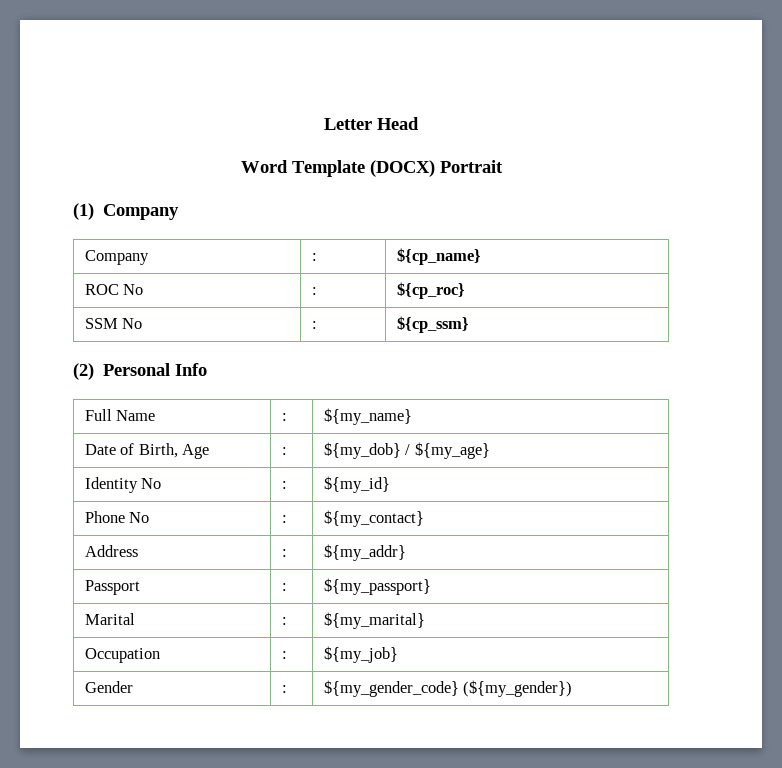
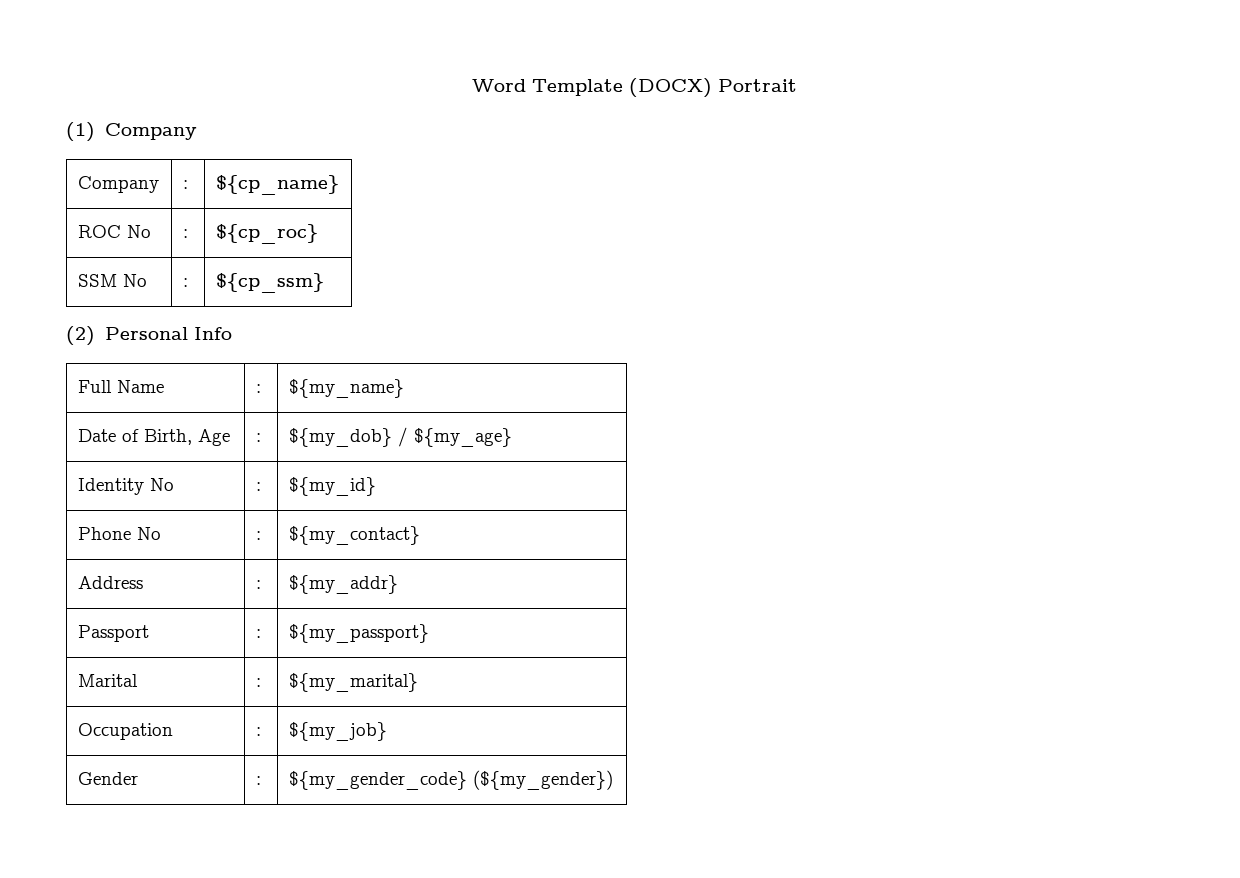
- Letter Head

